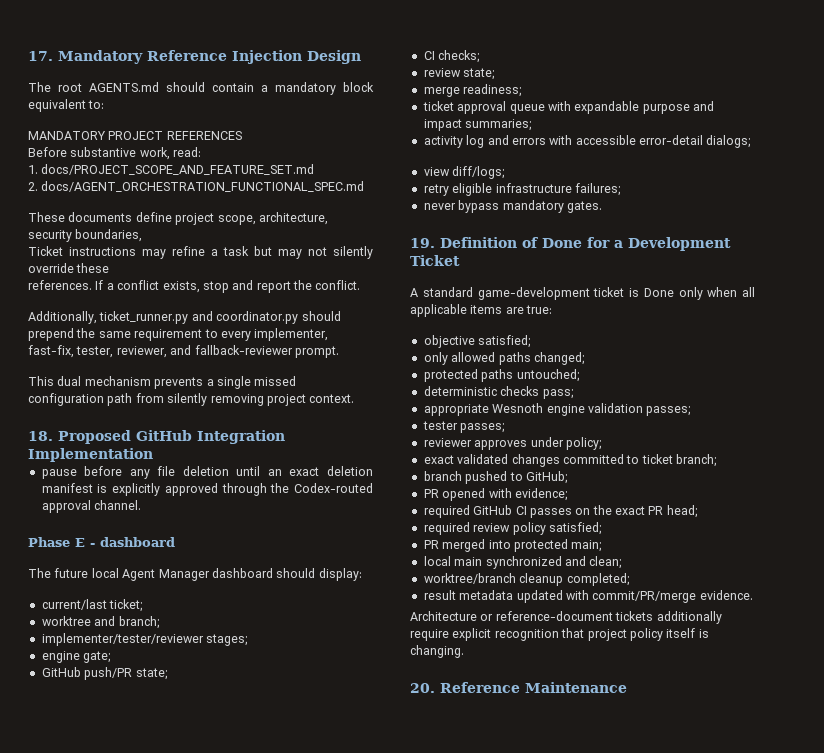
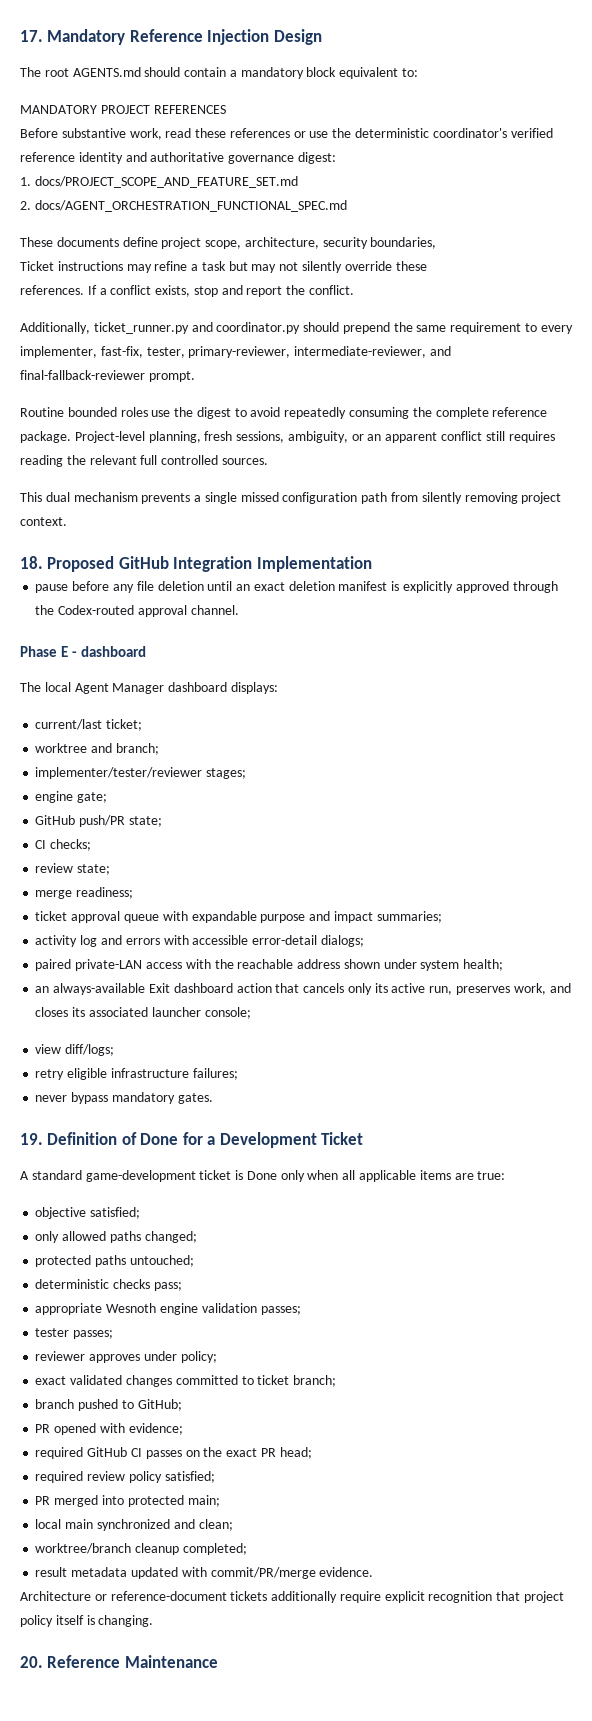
- Before substantive work, read:
+ Before substantive work, read these references or use the deterministic coordinator's verified reference identity and authoritative governance digest:
- Additionally, ticket_runner.py and coordinator.py should prepend the same requirement to every implementer, fast-fix, tester, reviewer, and fallback-reviewer prompt.
+ Additionally, ticket_runner.py and coordinator.py should prepend the same requirement to every implementer, fast-fix, tester, primary-reviewer, intermediate-reviewer, and final-fallback-reviewer prompt.
+ Routine bounded roles use the digest to avoid repeatedly consuming the complete reference package. Project-level planning, fresh sessions, ambiguity, or an apparent conflict still requires reading the relevant full controlled sources.
- The future local Agent Manager dashboard should display:
+ The local Agent Manager dashboard displays:
+ paired private-LAN access with the reachable address shown under system health;
+ an always-available Exit dashboard action that cancels only its active run, preserves work, and closes its associated launcher console;

